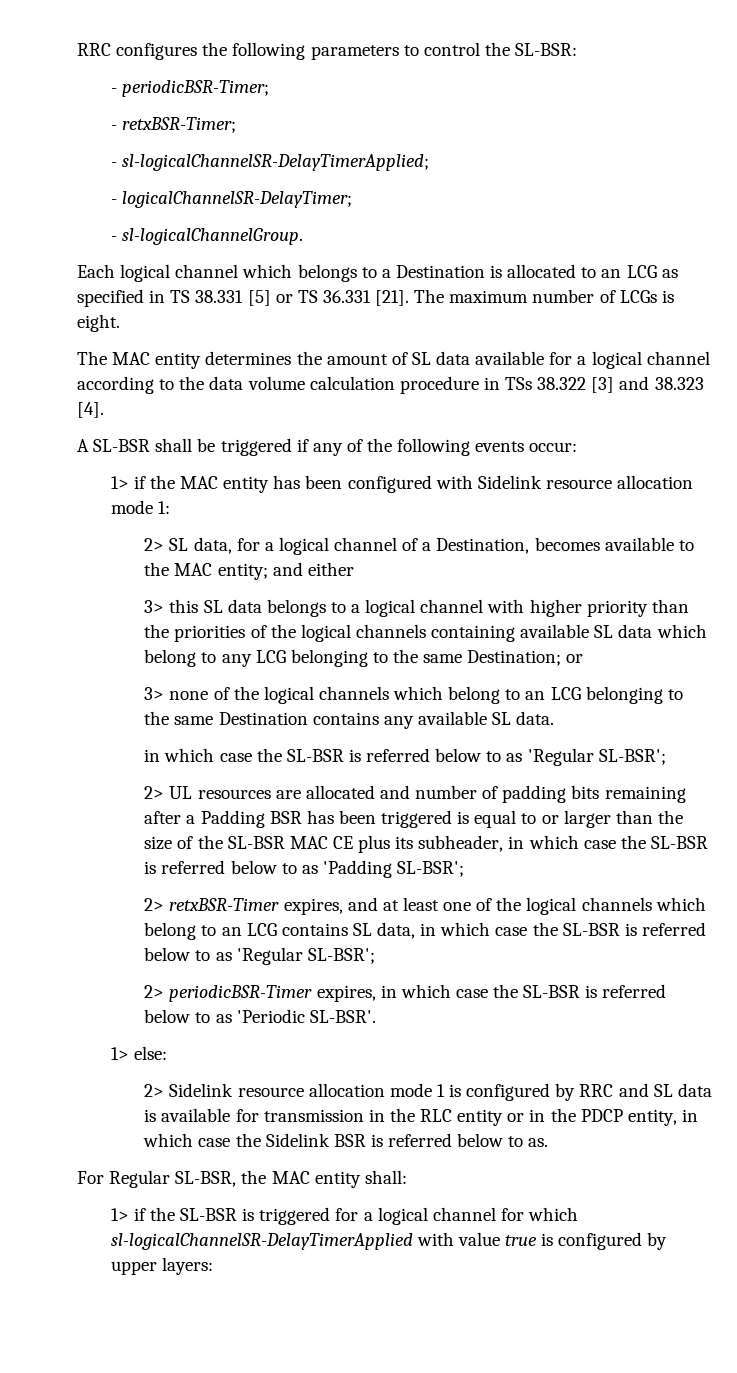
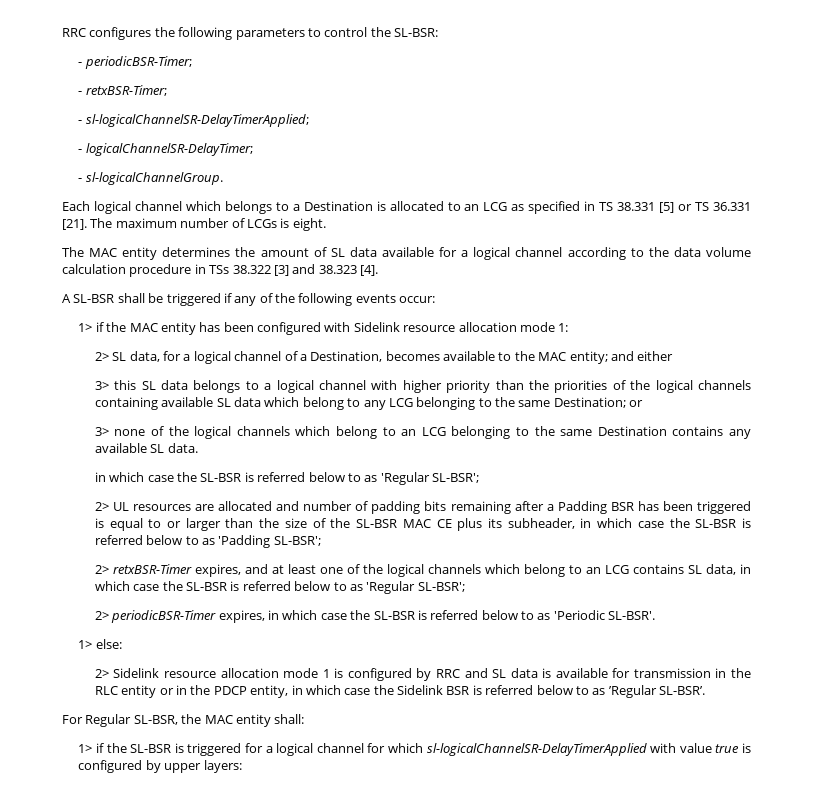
- 2> Sidelink resource allocation mode 1 is configured by RRC and SL data is available for transmission in the RLC entity or in the PDCP entity, in which case the Sidelink BSR is referred below to as.
+ 2> Sidelink resource allocation mode 1 is configured by RRC and SL data is available for transmission in the RLC entity or in the PDCP entity, in which case the Sidelink BSR is referred below to as ’Regular SL-BSR’.

